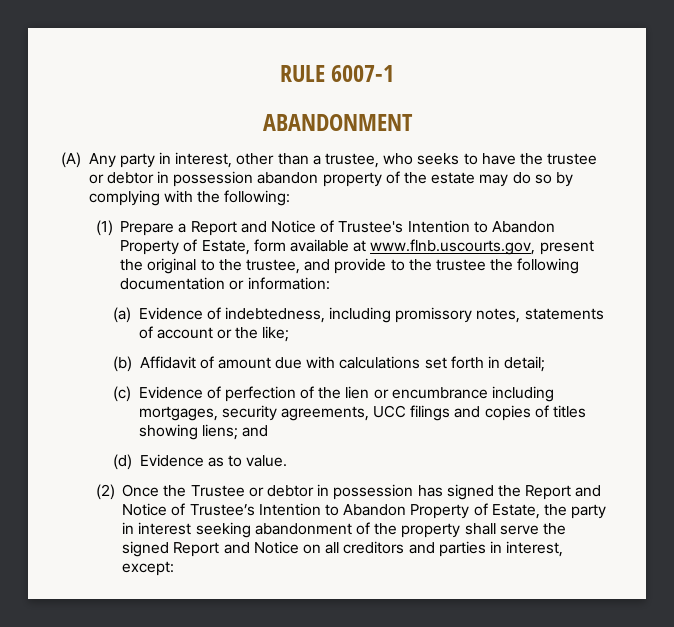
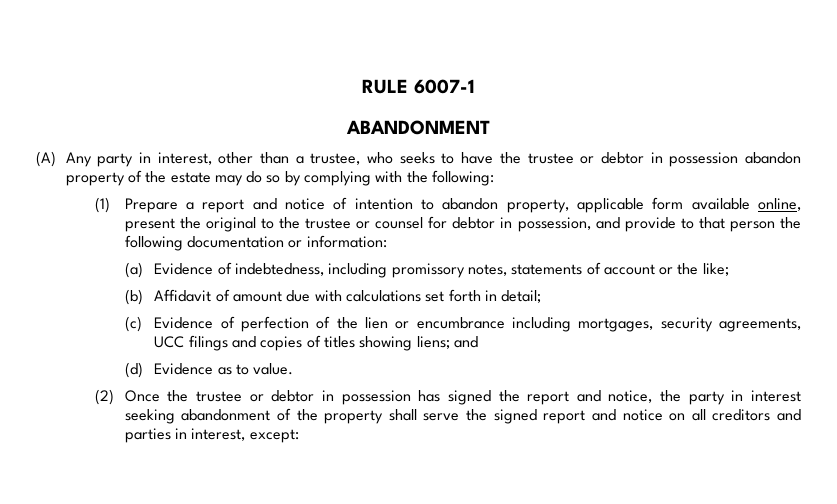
- (1) Prepare a Report and Notice of Trustee's Intention to Abandon Property of Estate, form available at www.flnb.uscourts.gov, present the original to the trustee, and provide to the trustee the following documentation or information:
+ (1) Prepare a report and notice of intention to abandon property, applicable form available online, present the original to the trustee or counsel for debtor in possession, and provide to that person the following documentation or information:
- (2) Once the Trustee or debtor in possession has signed the Report and Notice of Trustee’s Intention to Abandon Property of Estate, the party in interest seeking abandonment of the property shall serve the signed Report and Notice on all creditors and parties in interest, except:
+ (2) Once the trustee or debtor in possession has signed the report and notice, the party in interest seeking abandonment of the property shall serve the signed report and notice on all creditors and parties in interest, except:

